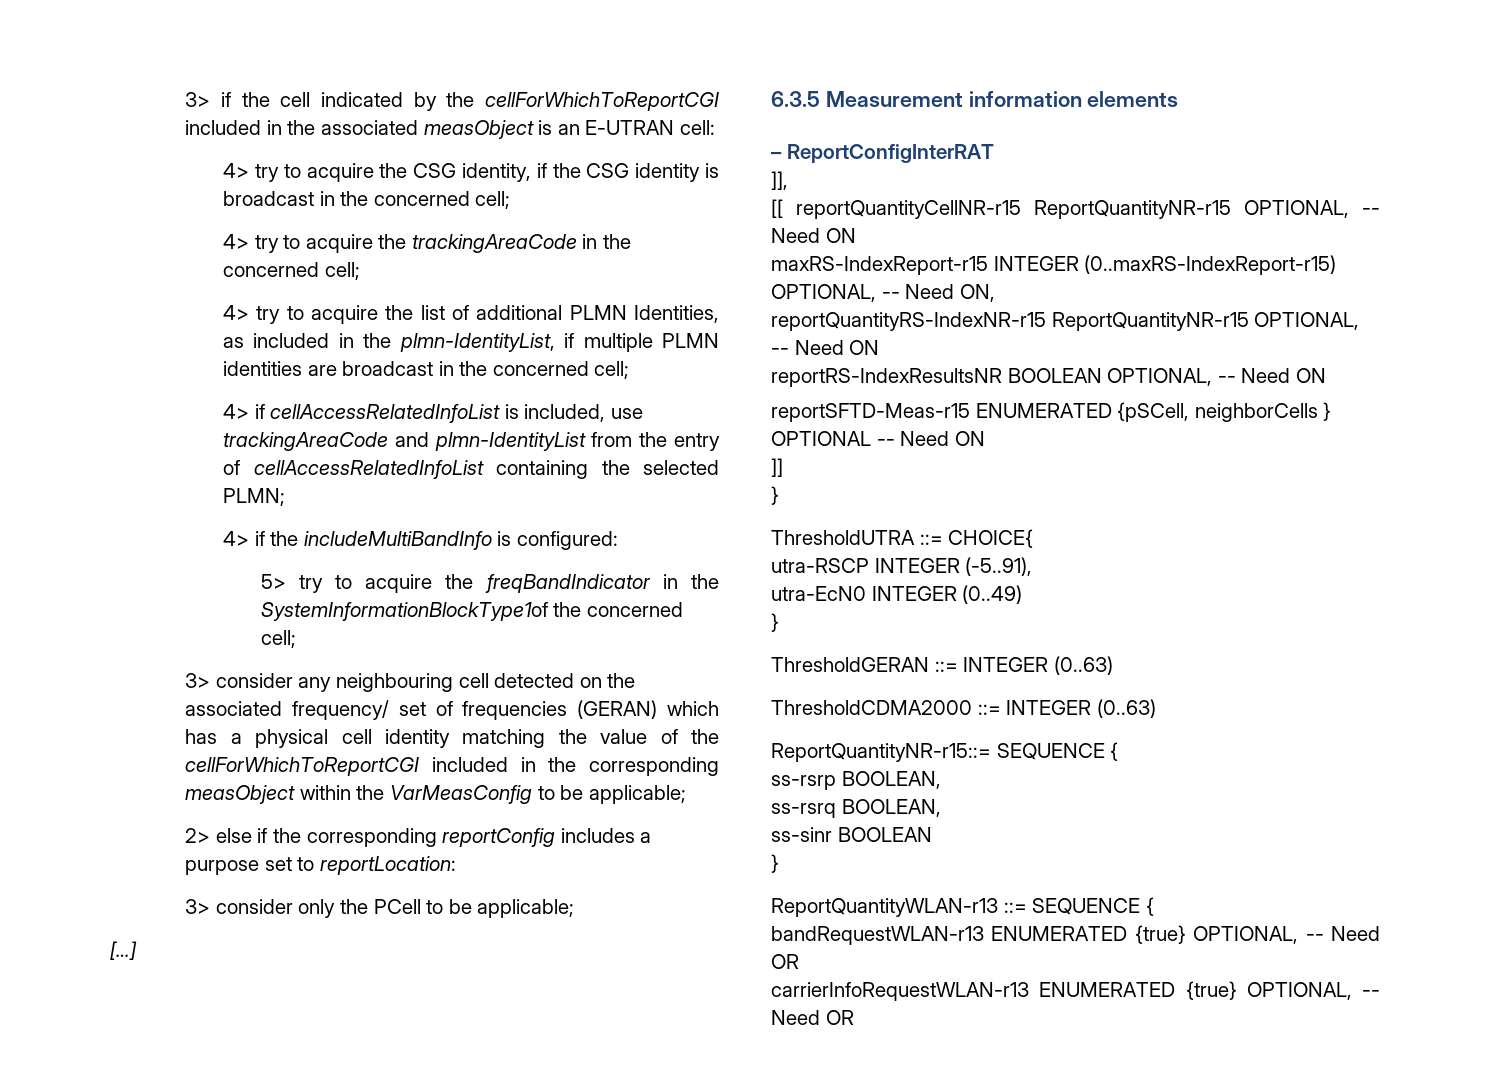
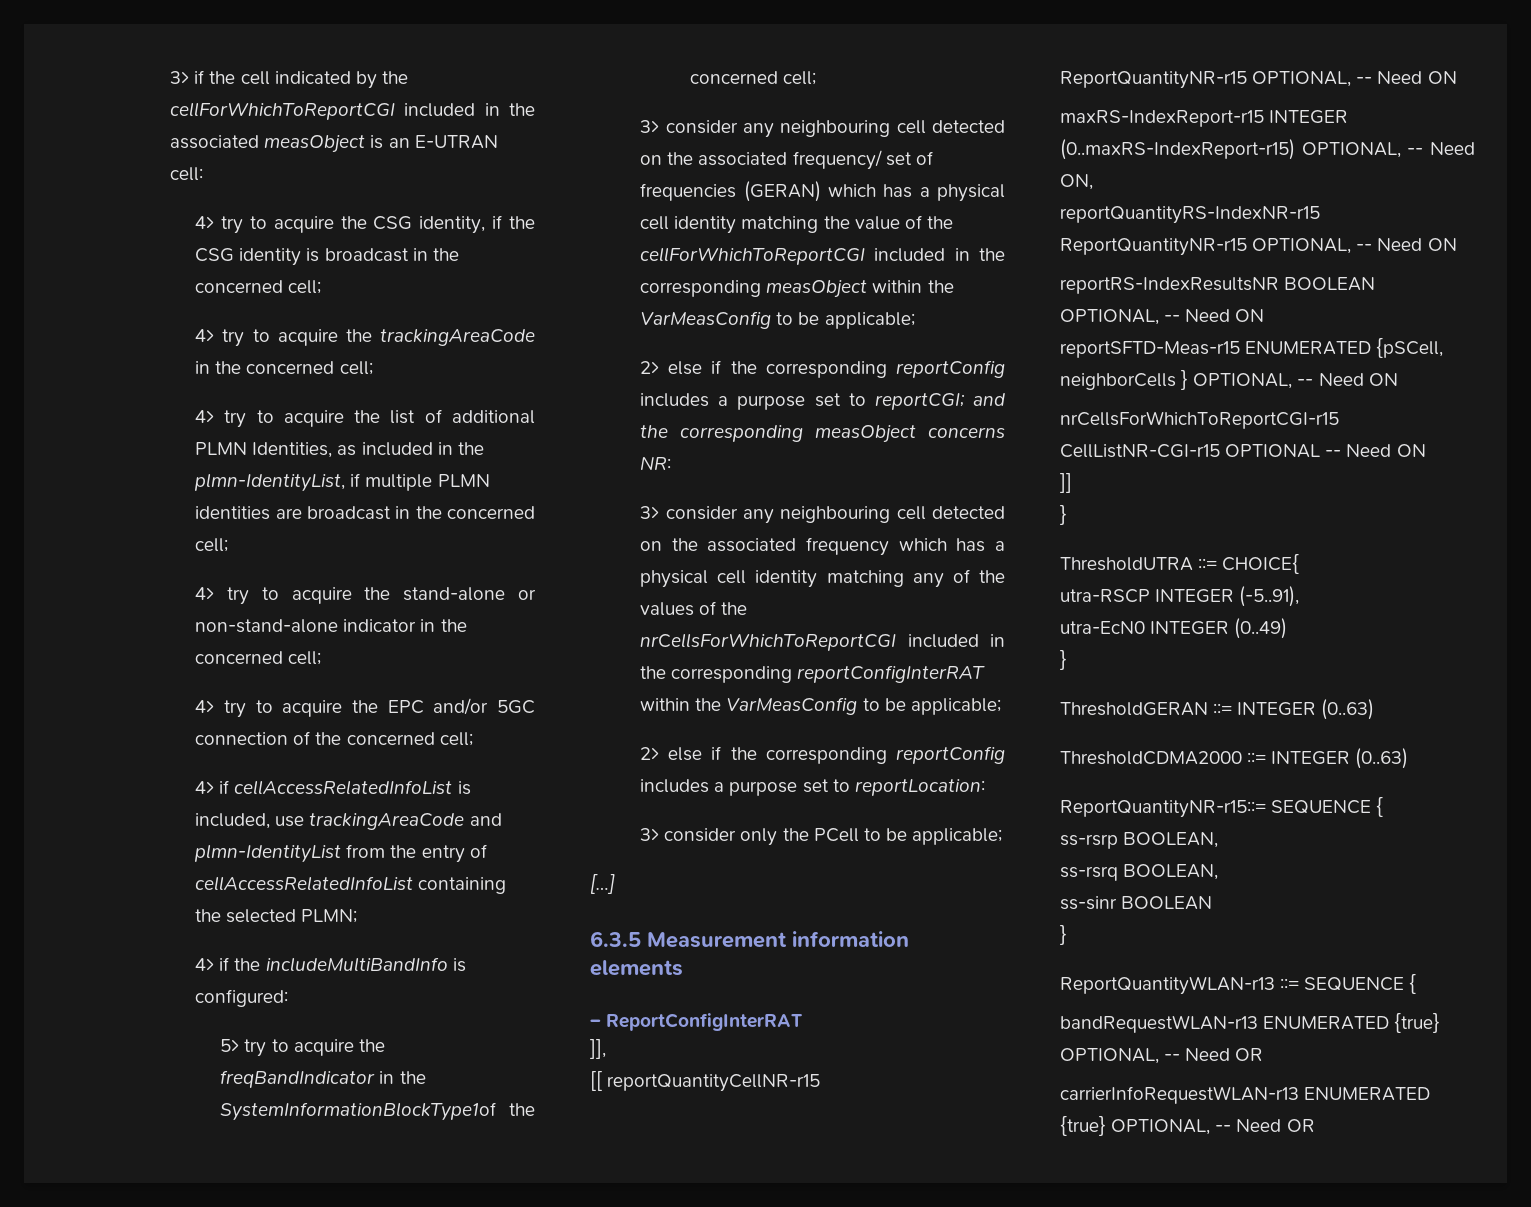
+ 4> try to acquire the stand-alone or non-stand-alone indicator in the concerned cell;
+ 4> try to acquire the EPC and/or 5GC connection of the concerned cell;
+ 2> else if the corresponding reportConfig includes a purpose set to reportCGI; and the corresponding measObject concerns NR:
+ 3> consider any neighbouring cell detected on the associated frequency which has a physical cell identity matching any of the values of the nrCellsForWhichToReportCGI included in the corresponding reportConfigInterRAT within the VarMeasConfig to be applicable;
- reportSFTD-Meas-r15 ENUMERATED {pSCell, neighborCells } OPTIONAL -- Need ON
+ reportSFTD-Meas-r15 ENUMERATED {pSCell, neighborCells } OPTIONAL, -- Need ON
+ nrCellsForWhichToReportCGI-r15 CellListNR-CGI-r15 OPTIONAL -- Need ON

